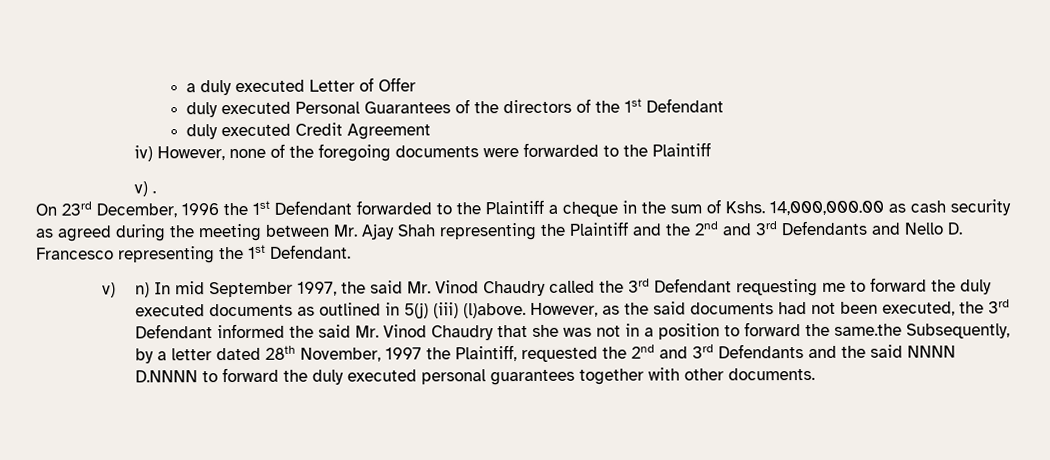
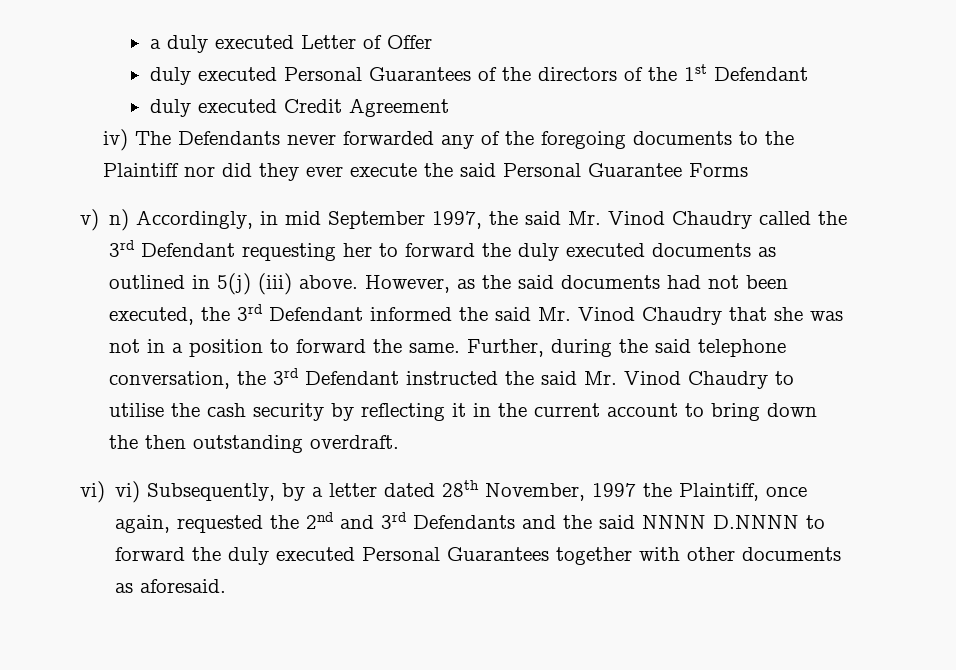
- iv) However, none of the foregoing documents were forwarded to the Plaintiff
- v) .
- On 23rd December, 1996 the 1st Defendant forwarded to the Plaintiff a cheque in the sum of Kshs. 14,000,000.00 as cash security as agreed during the meeting between Mr. Ajay Shah representing the Plaintiff and the 2nd and 3rd Defendants and Nello D. Francesco representing the 1st Defendant.
+ iv) The Defendants never forwarded any of the foregoing documents to the Plaintiff nor did they ever execute the said Personal Guarantee Forms
- v) n) In mid September 1997, the said Mr. Vinod Chaudry called the 3rd Defendant requesting me to forward the duly executed documents as outlined in 5(j) (iii) (l)above.
+ v) n) Accordingly, in mid September 1997, the said Mr. Vinod Chaudry called the 3rd Defendant requesting her to forward the duly executed documents as outlined in 5(j) (iii) above.
- However, as the said documents had not been executed, the 3rd Defendant informed the said Mr. Vinod Chaudry that she was not in a position to forward the same.the Subsequently, by a letter dated 28th November, 1997 the Plaintiff, requested the 2nd and 3rd Defendants and the said NNNN D.NNNN to forward the duly executed personal guarantees together with other documents.
+ However, as the said documents had not been executed, the 3rd Defendant informed the said Mr. Vinod Chaudry that she was not in a position to forward the same. Further, during the said telephone conversation, the 3rd Defendant instructed the said Mr. Vinod Chaudry to utilise the cash security by reflecting it in the current account to bring down the then outstanding overdraft.
+ vi) vi) Subsequently, by a letter dated 28th November, 1997 the Plaintiff, once again, requested the 2nd and 3rd Defendants and the said NNNN D.NNNN to forward the duly executed Personal Guarantees together with other documents as aforesaid.

